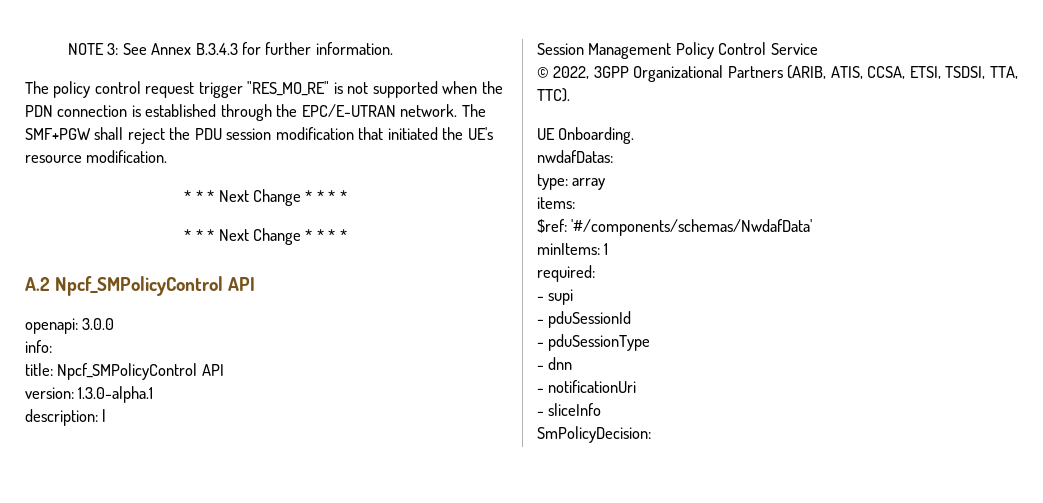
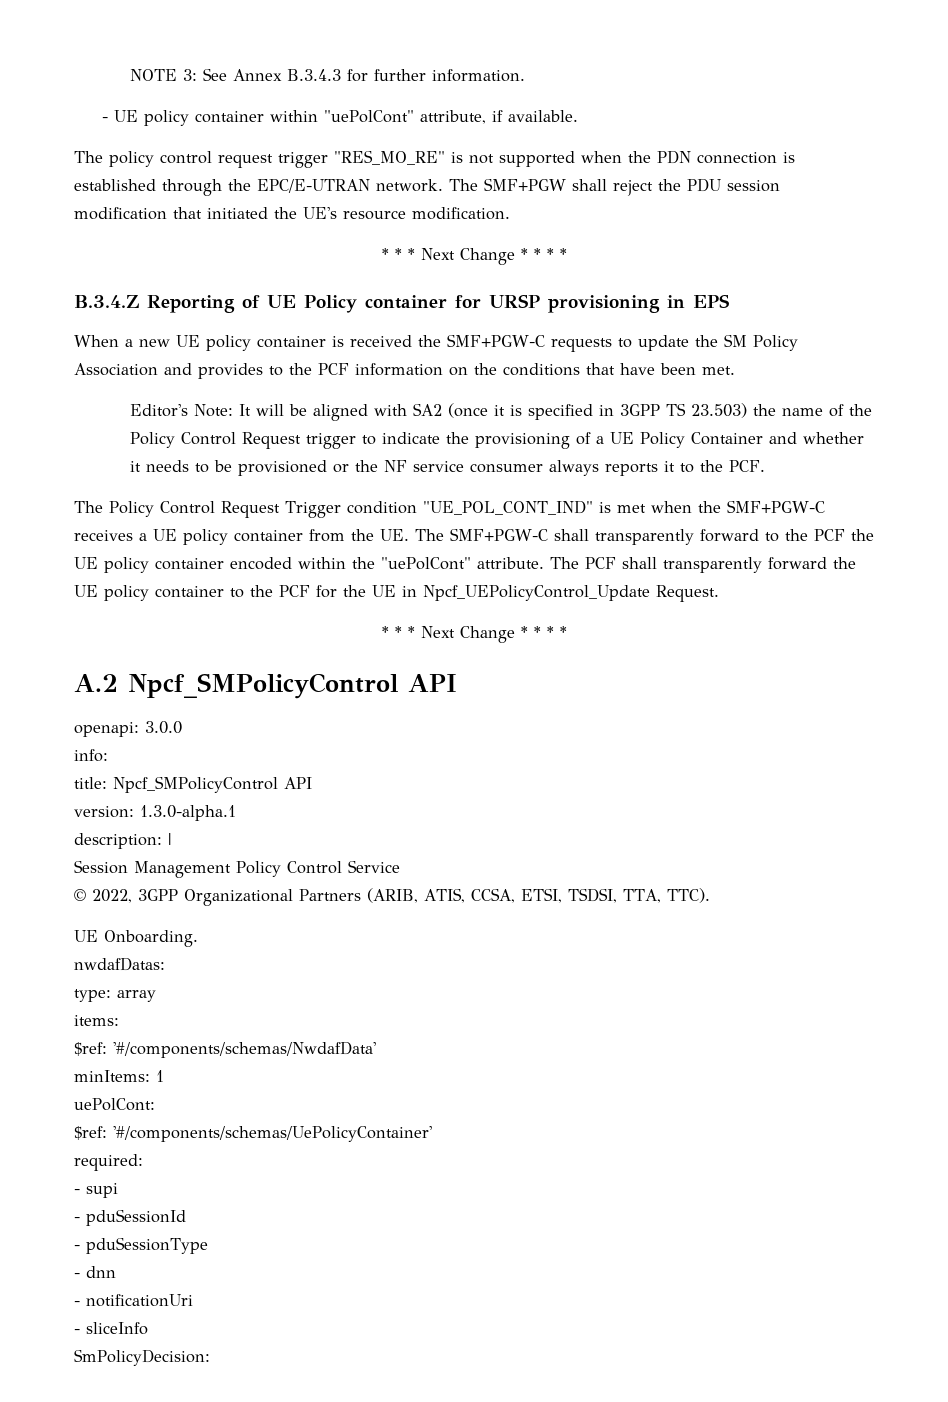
+ - UE policy container within "uePolCont" attribute, if available.
+ B.3.4.Z Reporting of UE Policy container for URSP provisioning in EPS
+ When a new UE policy container is received the SMF+PGW-C requests to update the SM Policy Association and provides to the PCF information on the conditions that have been met.
+ Editor's Note: It will be aligned with SA2 (once it is specified in 3GPP TS 23.503) the name of the Policy Control Request trigger to indicate the provisioning of a UE Policy Container and whether it needs to be provisioned or the NF service consumer always reports it to the PCF.
+ The Policy Control Request Trigger condition "UE_POL_CONT_IND" is met when the SMF+PGW-C receives a UE policy container from the UE. The SMF+PGW-C shall transparently forward to the PCF the UE policy container encoded within the "uePolCont" attribute. The PCF shall transparently forward the UE policy container to the PCF for the UE in Npcf_UEPolicyControl_Update Request.
+ uePolCont:
+ $ref: '#/components/schemas/UePolicyContainer'

